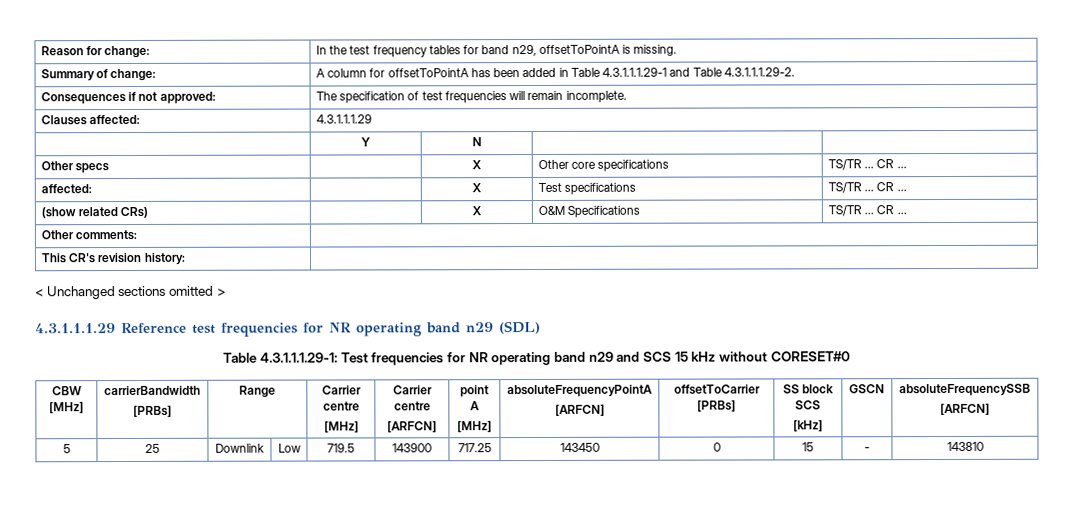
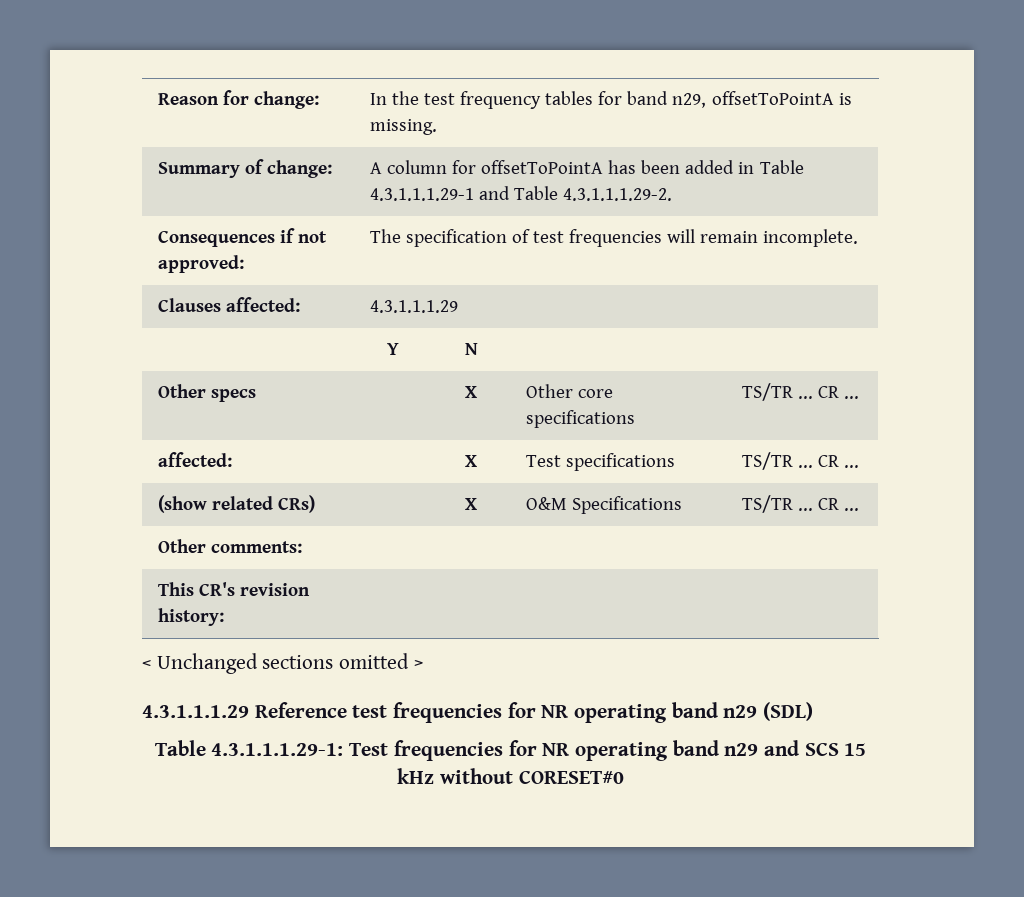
- CBW [MHz] | carrierBandwidth
- [PRBs] | Range | Carrier centre
- [MHz] | Carrier centre
- [ARFCN] | point A
- [MHz] | absoluteFrequencyPointA
- [ARFCN] | offsetToCarrier [PRBs] | SS block SCS
- [kHz] | GSCN | absoluteFrequencySSB
- [ARFCN]
- 5 | 25 | Downlink | Low | 719.5 | 143900 | 717.25 | 143450 | 0 | 15 | - | 143810

